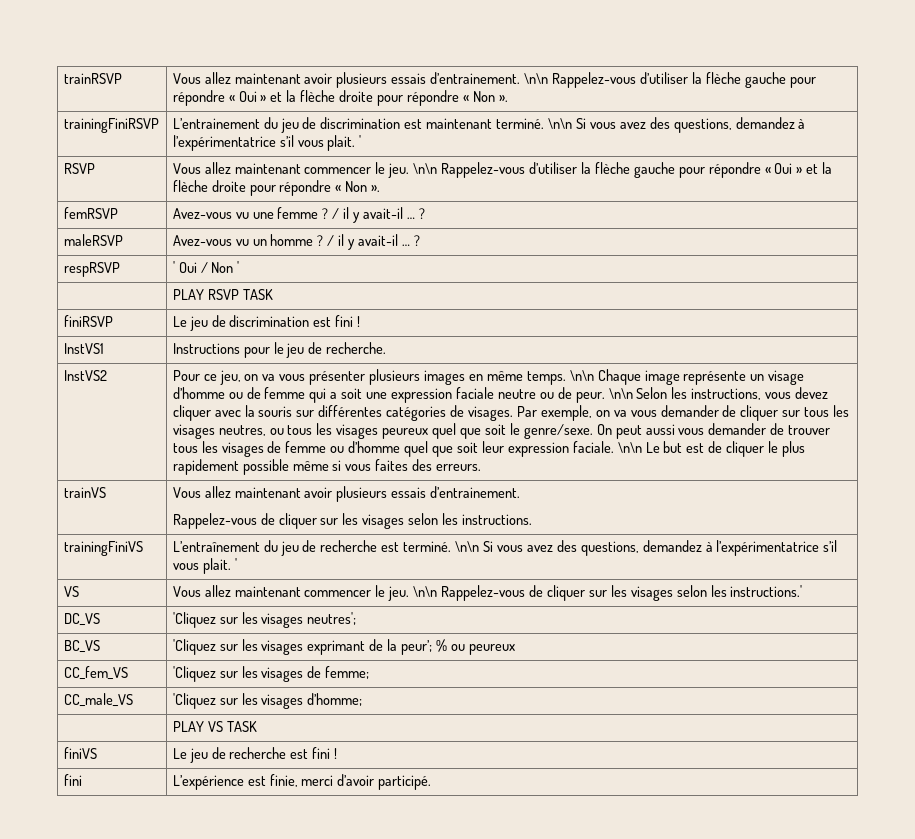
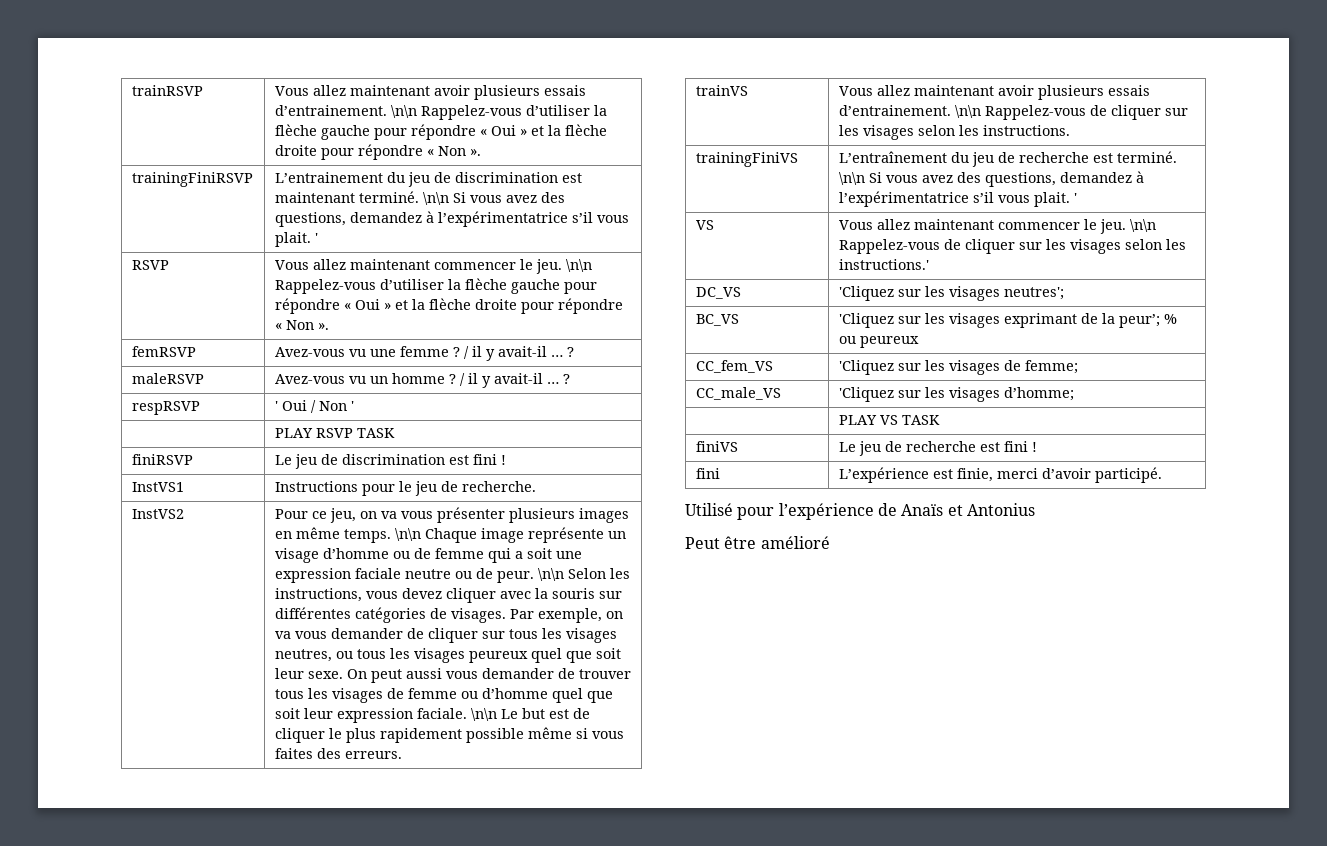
- Par exemple, on va vous demander de cliquer sur tous les visages neutres, ou tous les visages peureux quel que soit le genre/sexe.
+ Par exemple, on va vous demander de cliquer sur tous les visages neutres, ou tous les visages peureux quel que soit leur sexe.
- trainVS | Vous allez maintenant avoir plusieurs essais d’entrainement.
- Rappelez-vous de cliquer sur les visages selon les instructions.
+ trainVS | Vous allez maintenant avoir plusieurs essais d’entrainement. \n\n Rappelez-vous de cliquer sur les visages selon les instructions.
+ Utilisé pour l’expérience de Anaïs et Antonius
+ Peut être amélioré

